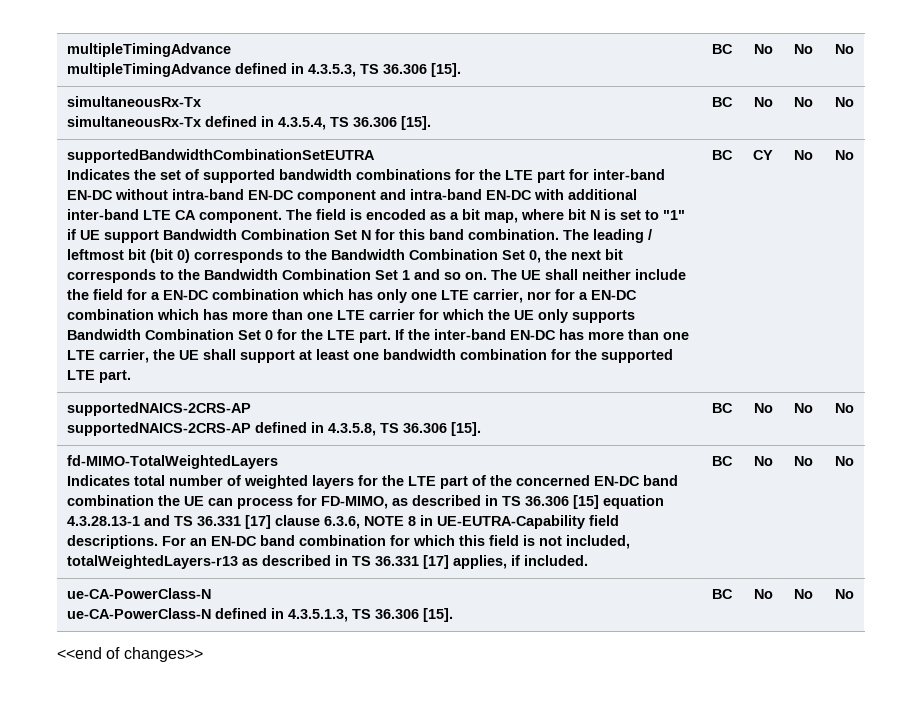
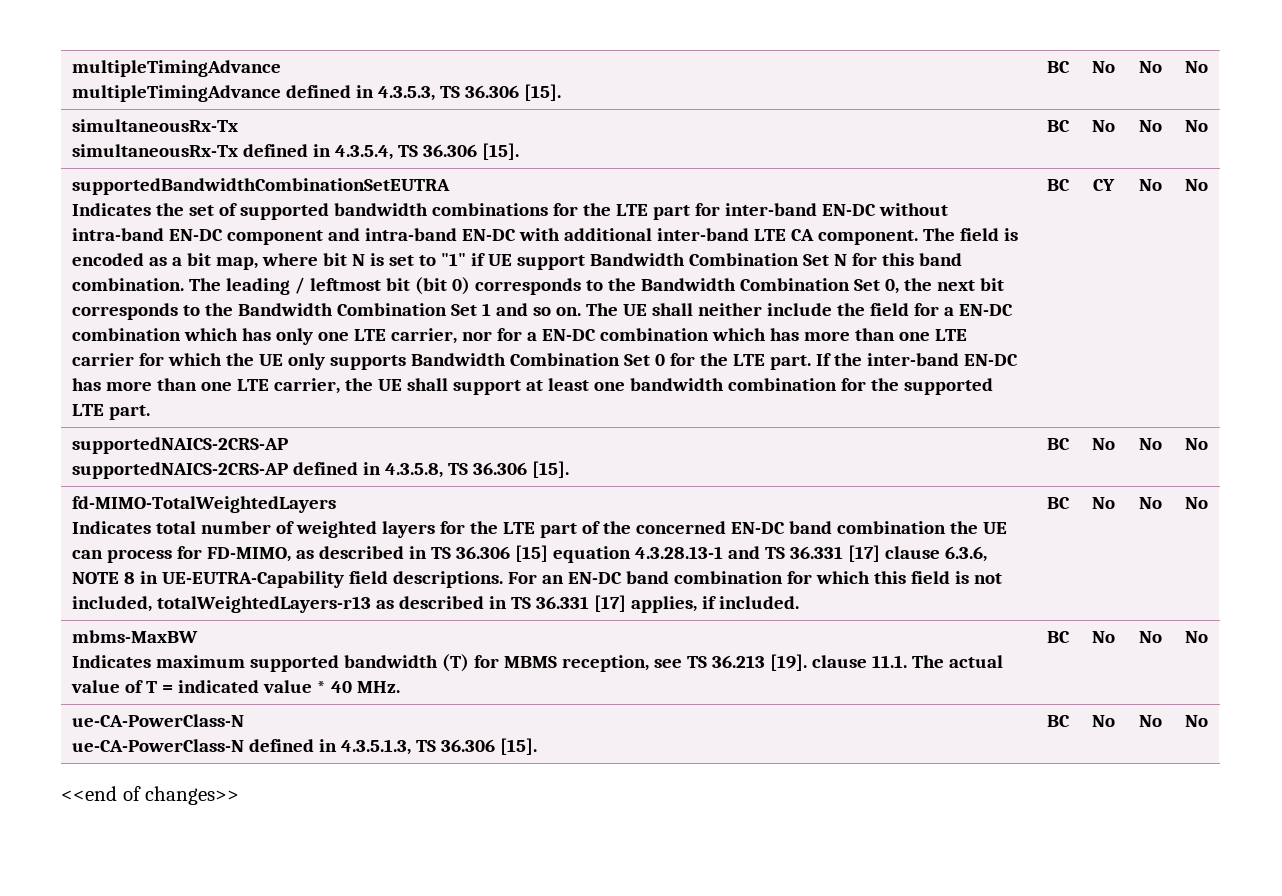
+ mbms-MaxBW
+ Indicates maximum supported bandwidth (T) for MBMS reception, see TS 36.213 [19]. clause 11.1. The actual value of T = indicated value * 40 MHz. | BC | No | No | No

